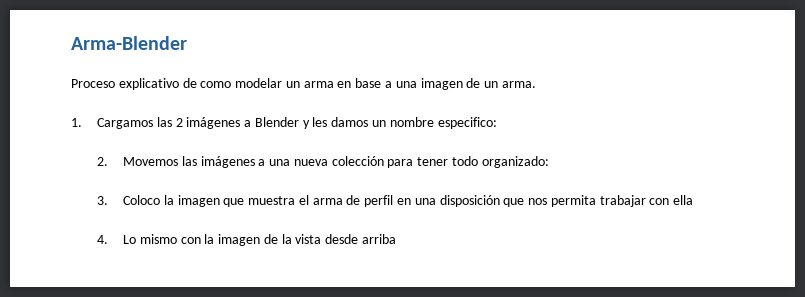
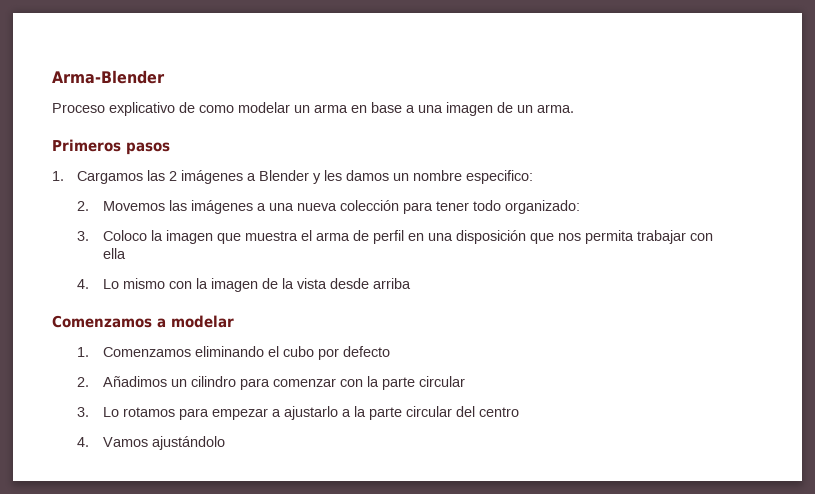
+ Primeros pasos
+ Comenzamos a modelar
+ 1. Comenzamos eliminando el cubo por defecto
+ 2. Añadimos un cilindro para comenzar con la parte circular
+ 3. Lo rotamos para empezar a ajustarlo a la parte circular del centro
+ 4. Vamos ajustándolo

